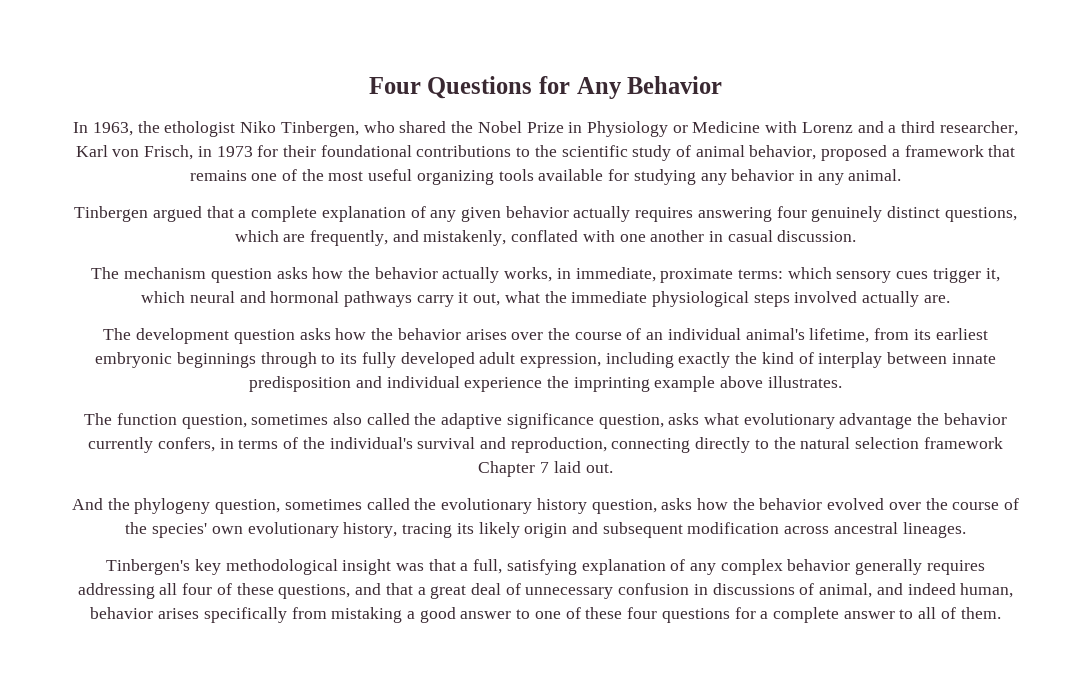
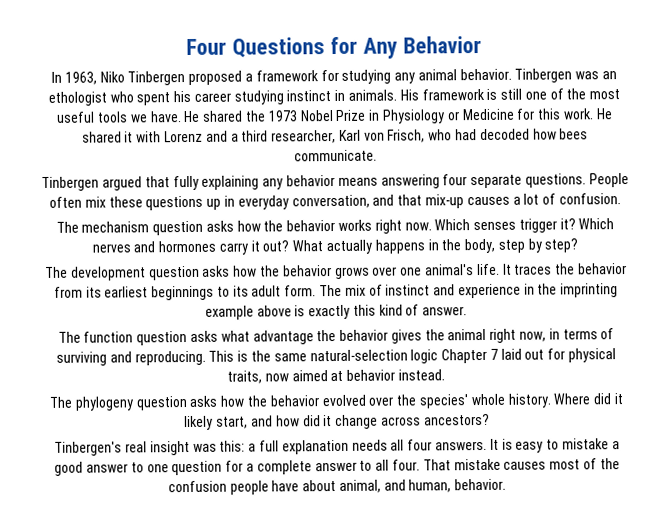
- In 1963, the ethologist Niko Tinbergen, who shared the Nobel Prize in Physiology or Medicine with Lorenz and a third researcher, Karl von Frisch, in 1973 for their foundational contributions to the scientific study of animal behavior, proposed a framework that remains one of the most useful organizing tools available for studying any behavior in any animal.
- Tinbergen argued that a complete explanation of any given behavior actually requires answering four genuinely distinct questions, which are frequently, and mistakenly, conflated with one another in casual discussion.
+ In 1963, Niko Tinbergen proposed a framework for studying any animal behavior. Tinbergen was an ethologist who spent his career studying instinct in animals. His framework is still one of the most useful tools we have. He shared the 1973 Nobel Prize in Physiology or Medicine for this work. He shared it with Lorenz and a third researcher, Karl von Frisch, who had decoded how bees communicate.
+ Tinbergen argued that fully explaining any behavior means answering four separate questions. People often mix these questions up in everyday conversation, and that mix-up causes a lot of confusion.
- The mechanism question asks how the behavior actually works, in immediate, proximate terms: which sensory cues trigger it, which neural and hormonal pathways carry it out, what the immediate physiological steps involved actually are.
+ The mechanism question asks how the behavior works right now. Which senses trigger it? Which nerves and hormones carry it out? What actually happens in the body, step by step?
- The development question asks how the behavior arises over the course of an individual animal's lifetime, from its earliest embryonic beginnings through to its fully developed adult expression, including exactly the kind of interplay between innate predisposition and individual experience the imprinting example above illustrates.
- The function question, sometimes also called the adaptive significance question, asks what evolutionary advantage the behavior currently confers, in terms of the individual's survival and reproduction, connecting directly to the natural selection framework Chapter 7 laid out.
- And the phylogeny question, sometimes called the evolutionary history question, asks how the behavior evolved over the course of the species' own evolutionary history, tracing its likely origin and subsequent modification across ancestral lineages.
- Tinbergen's key methodological insight was that a full, satisfying explanation of any complex behavior generally requires addressing all four of these questions, and that a great deal of unnecessary confusion in discussions of animal, and indeed human, behavior arises specifically from mistaking a good answer to one of these four questions for a complete answer to all of them.
+ The development question asks how the behavior grows over one animal's life. It traces the behavior from its earliest beginnings to its adult form. The mix of instinct and experience in the imprinting example above is exactly this kind of answer.
+ The function question asks what advantage the behavior gives the animal right now, in terms of surviving and reproducing. This is the same natural-selection logic Chapter 7 laid out for physical traits, now aimed at behavior instead.
+ The phylogeny question asks how the behavior evolved over the species' whole history. Where did it likely start, and how did it change across ancestors?
+ Tinbergen's real insight was this: a full explanation needs all four answers. It is easy to mistake a good answer to one question for a complete answer to all four. That mistake causes most of the confusion people have about animal, and human, behavior.

